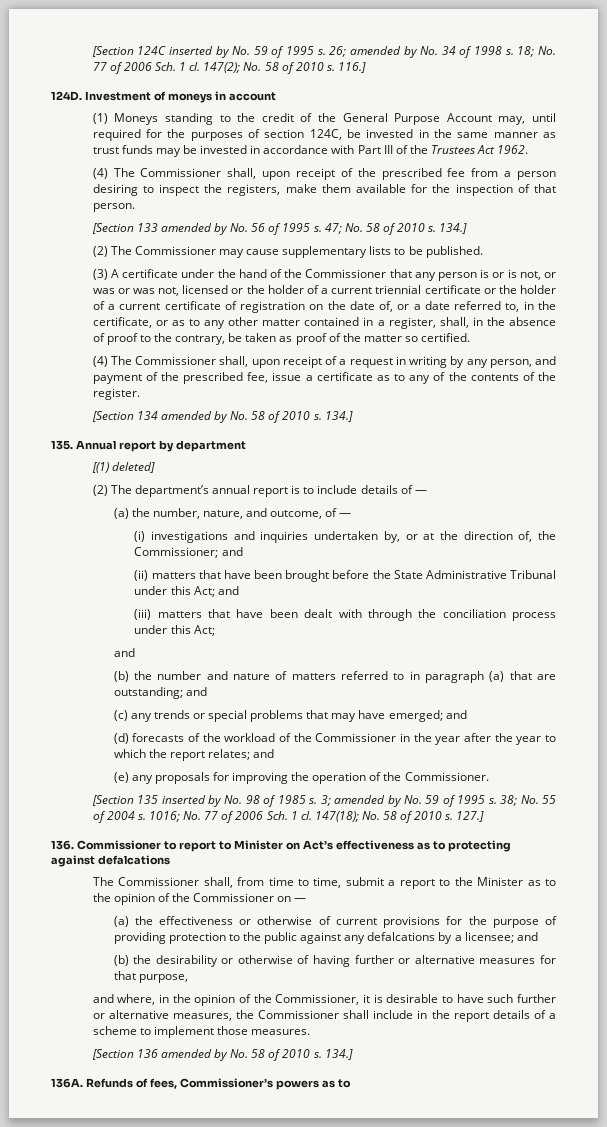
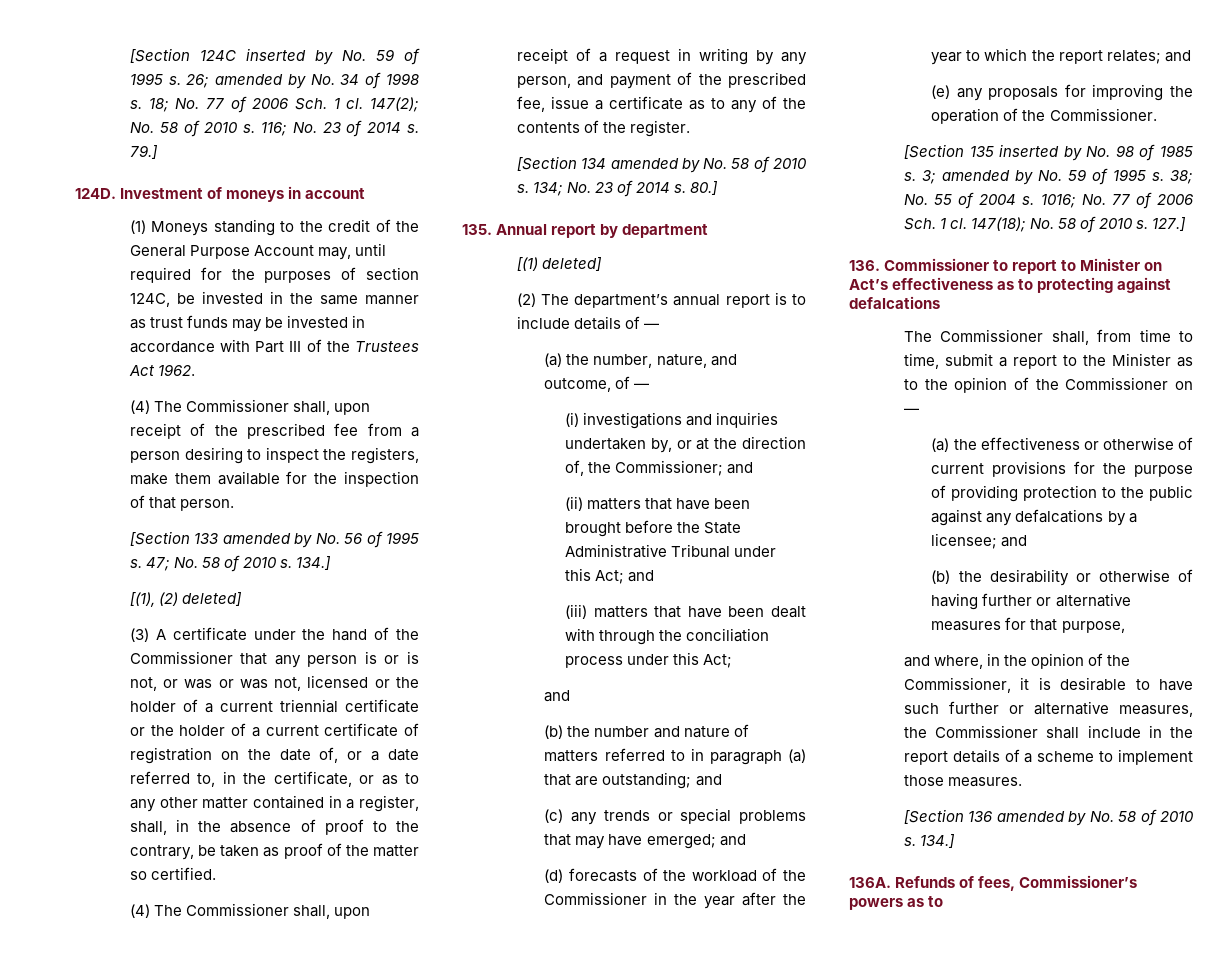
- 116.]
+ 116; No. 23 of 2014 s. 79.]
- (2) The Commissioner may cause supplementary lists to be published.
+ [(1), (2) deleted]
- [Section 134 amended by No. 58 of 2010 s. 134.]
+ [Section 134 amended by No. 58 of 2010 s. 134; No. 23 of 2014 s. 80.]

